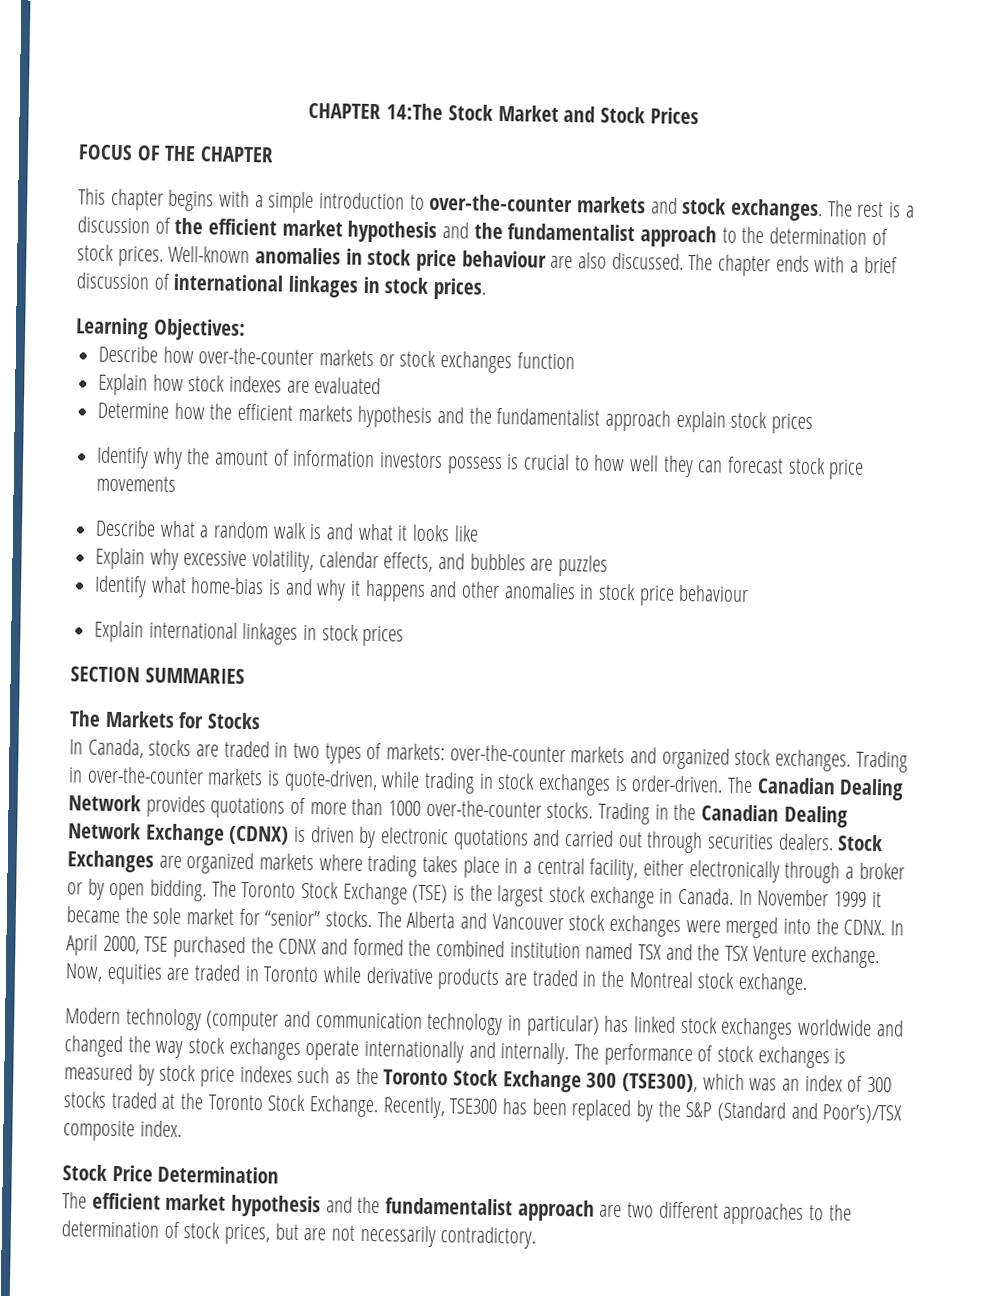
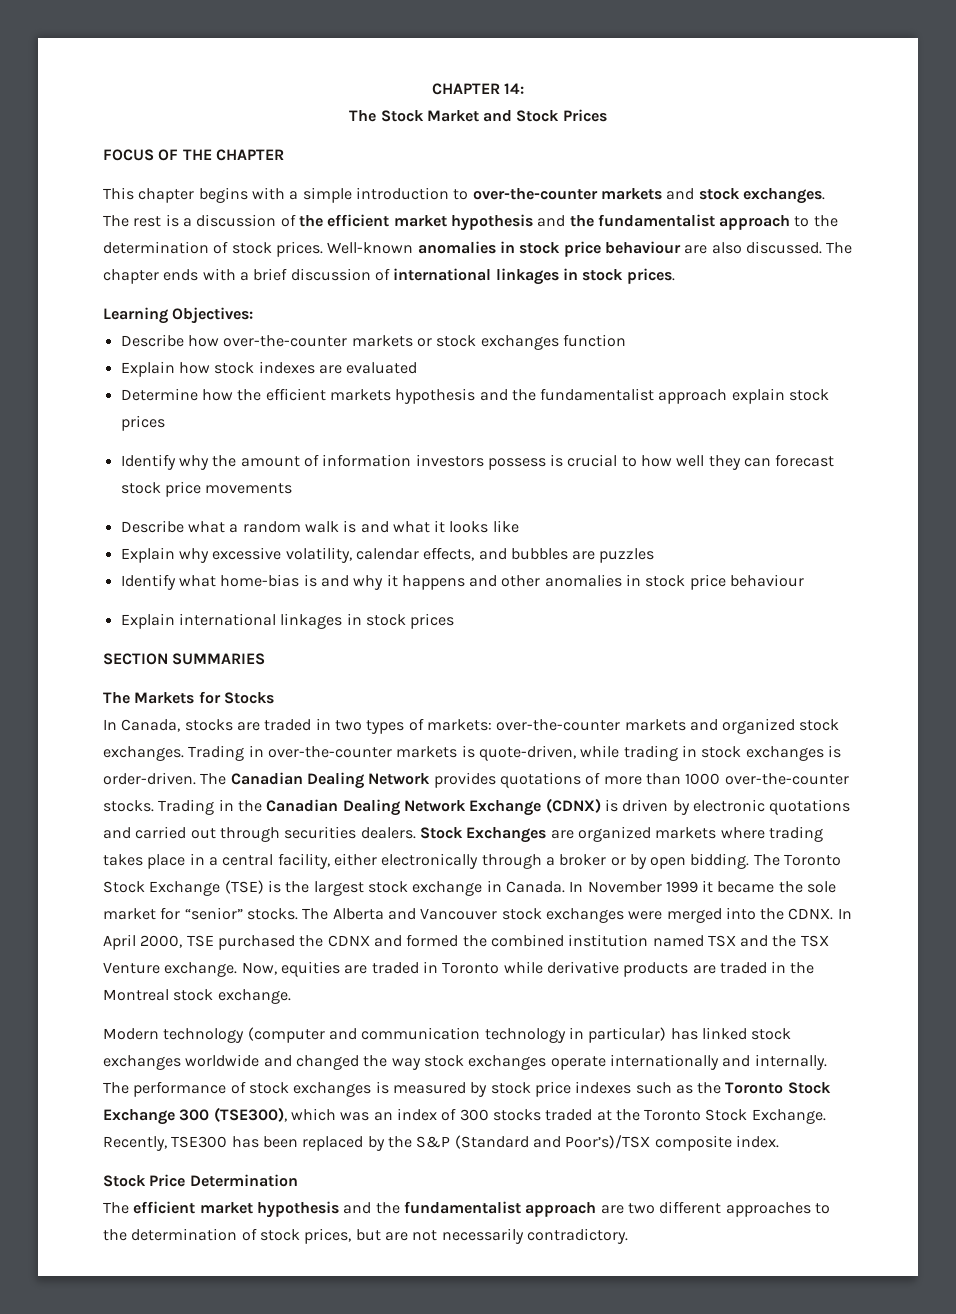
- CHAPTER 14:The Stock Market and Stock Prices
+ CHAPTER 14:
+ The Stock Market and Stock Prices

